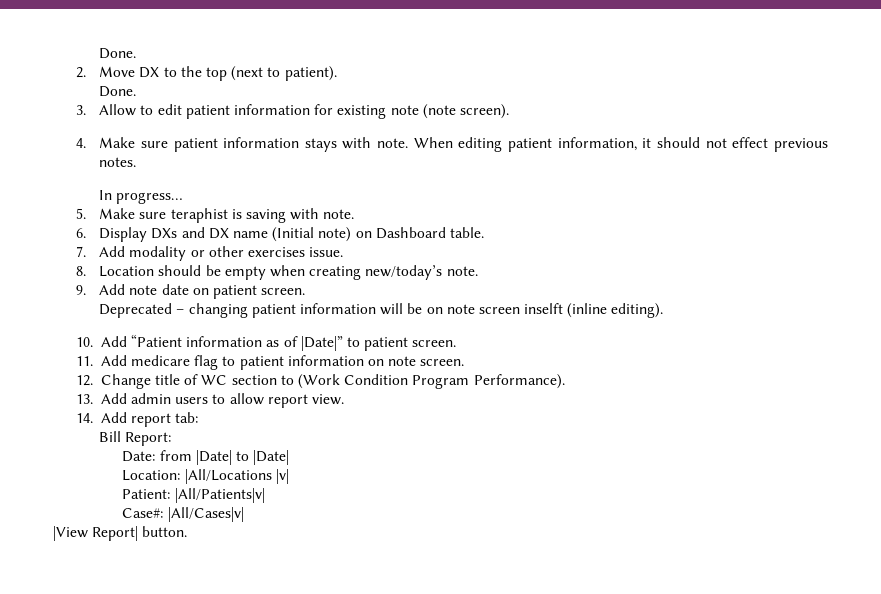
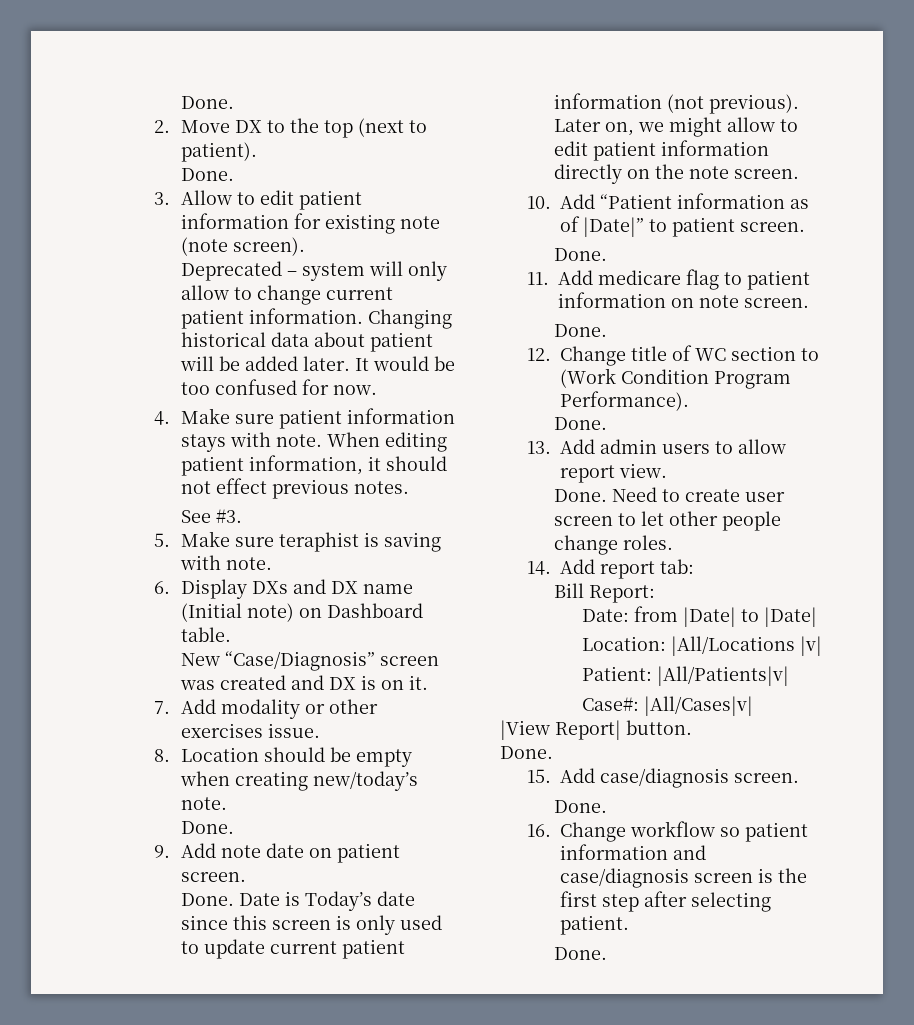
+ Deprecated – system will only allow to change current patient information. Changing historical data about patient will be added later. It would be too confused for now.
- In progress…
+ See #3.
+ New “Case/Diagnosis” screen was created and DX is on it.
  8. Location should be empty when creating new/today’s note.
+ Done.
- Deprecated – changing patient information will be on note screen inselft (inline editing).
+ Done. Date is Today’s date since this screen is only used to update current patient information (not previous). Later on, we might allow to edit patient information directly on the note screen.
  10. Add “Patient information as of |Date|” to patient screen.
+ Done.
  11. Add medicare flag to patient information on note screen.
+ Done.
  12. Change title of WC section to (Work Condition Program Performance).
+ Done.
+ Done. Need to create user screen to let other people change roles.
  |View Report| button.
+ Done.
+ 15. Add case/diagnosis screen.
+ Done.
+ 16. Change workflow so patient information and case/diagnosis screen is the first step after selecting patient.
+ Done.

